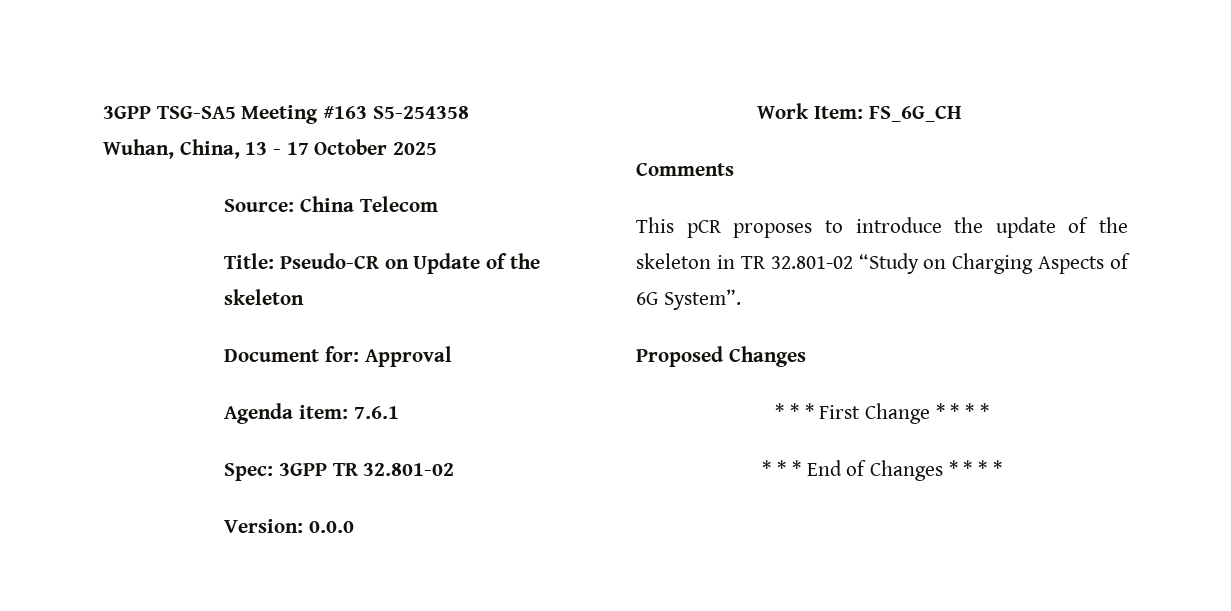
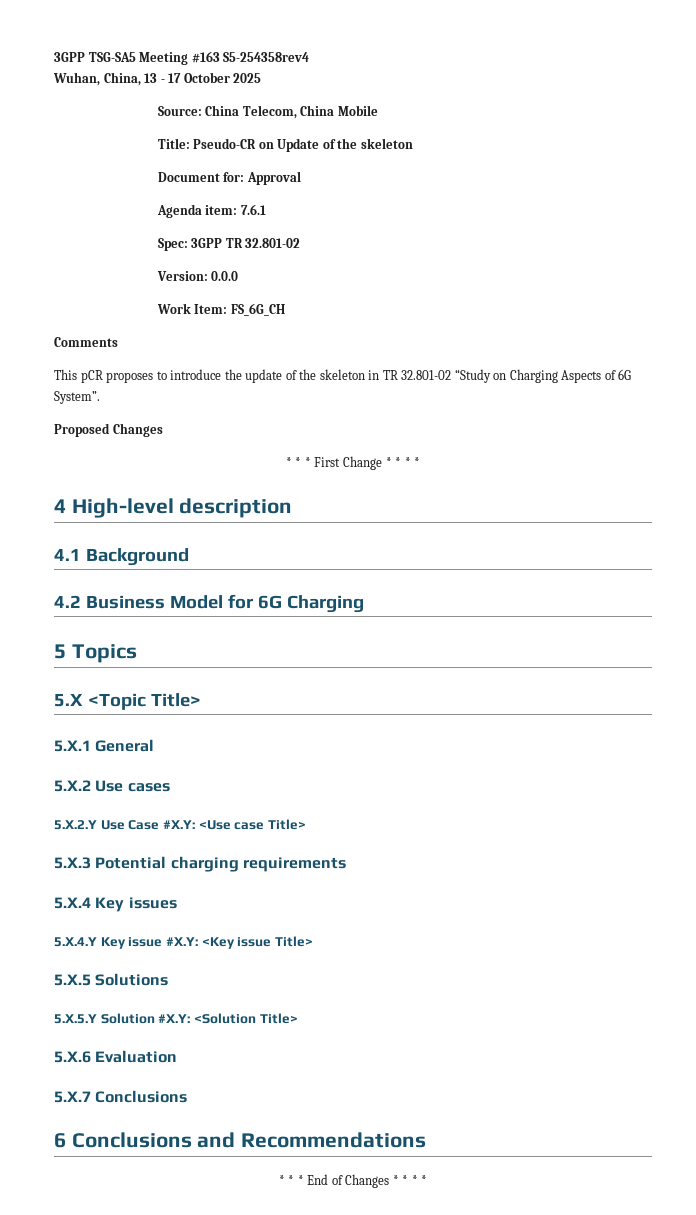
- 3GPP TSG-SA5 Meeting #163 S5-254358
+ 3GPP TSG-SA5 Meeting #163 S5-254358rev4
- Source: China Telecom
+ Source: China Telecom, China Mobile
+ 4 High-level description
+ 4.1 Background
+ 4.2 Business Model for 6G Charging
+ 5 Topics
+ 5.X <Topic Title>
+ 5.X.1 General
+ 5.X.2 Use cases
+ 5.X.2.Y Use Case #X.Y: <Use case Title>
+ 5.X.3 Potential charging requirements
+ 5.X.4 Key issues
+ 5.X.4.Y Key issue #X.Y: <Key issue Title>
+ 5.X.5 Solutions
+ 5.X.5.Y Solution #X.Y: <Solution Title>
+ 5.X.6 Evaluation
+ 5.X.7 Conclusions
+ 6 Conclusions and Recommendations

